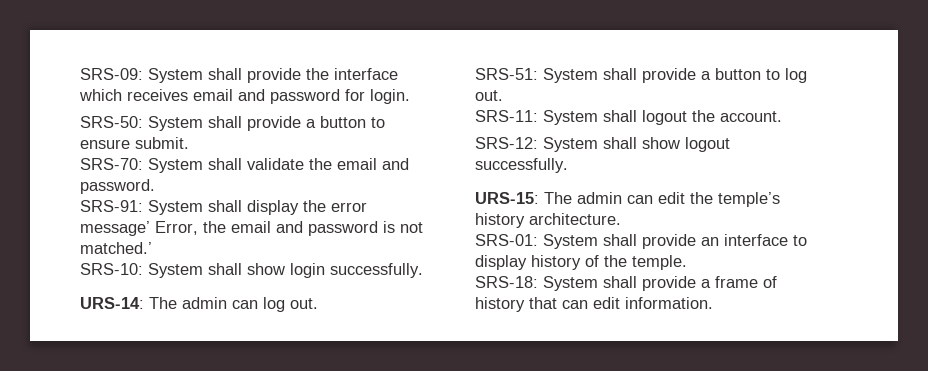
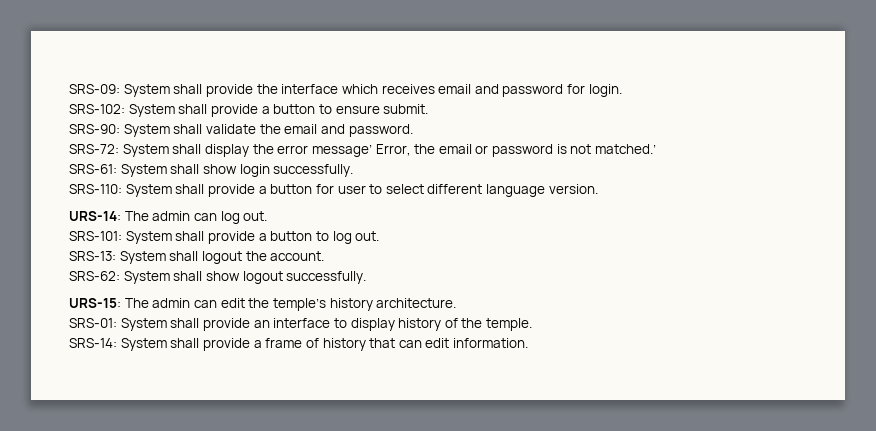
- SRS-50: System shall provide a button to ensure submit.
+ SRS-102: System shall provide a button to ensure submit.
- SRS-70: System shall validate the email and password.
+ SRS-90: System shall validate the email and password.
- SRS-91: System shall display the error message’ Error, the email and password is not matched.’
+ SRS-72: System shall display the error message’ Error, the email or password is not matched.’
- SRS-10: System shall show login successfully.
+ SRS-61: System shall show login successfully.
+ SRS-110: System shall provide a button for user to select different language version.
- SRS-51: System shall provide a button to log out.
+ SRS-101: System shall provide a button to log out.
- SRS-11: System shall logout the account.
+ SRS-13: System shall logout the account.
- SRS-12: System shall show logout successfully.
+ SRS-62: System shall show logout successfully.
- SRS-18: System shall provide a frame of history that can edit information.
+ SRS-14: System shall provide a frame of history that can edit information.

